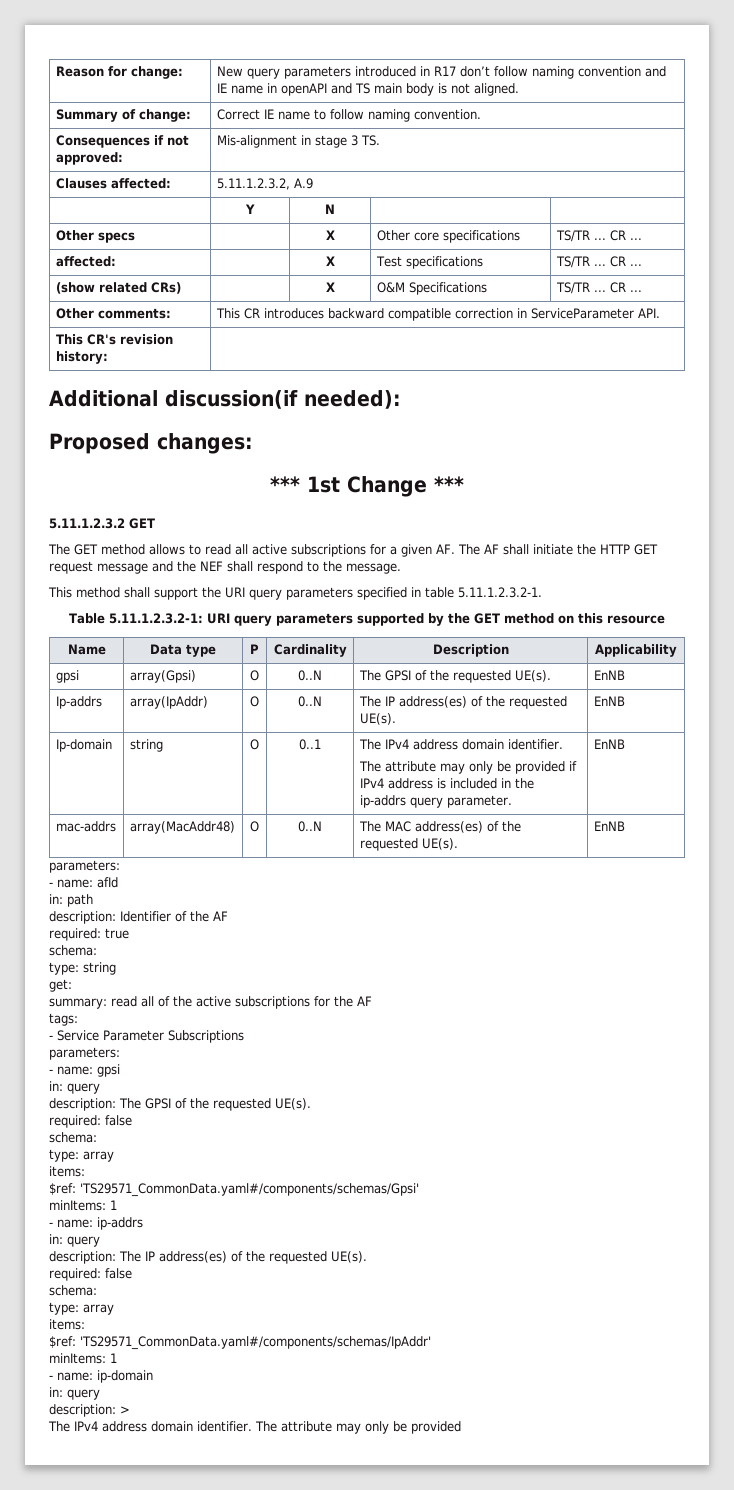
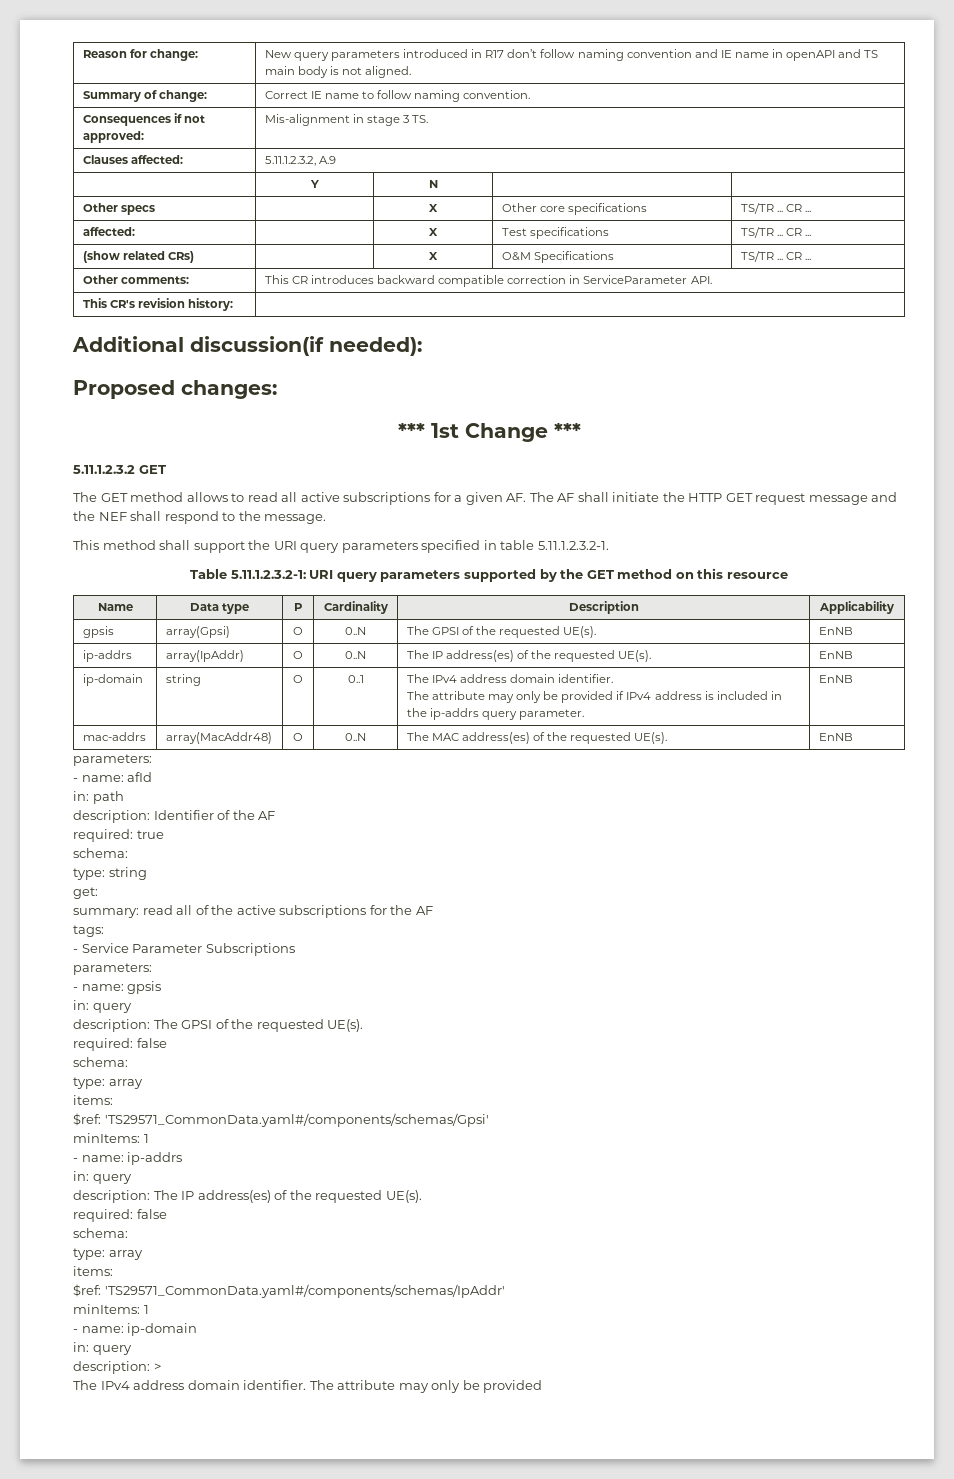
- gpsi | array(Gpsi) | O | 0..N | The GPSI of the requested UE(s). | EnNB
+ gpsis | array(Gpsi) | O | 0..N | The GPSI of the requested UE(s). | EnNB
- Ip-addrs | array(IpAddr) | O | 0..N | The IP address(es) of the requested UE(s). | EnNB
+ ip-addrs | array(IpAddr) | O | 0..N | The IP address(es) of the requested UE(s). | EnNB
- Ip-domain | string | O | 0..1 | The IPv4 address domain identifier.
+ ip-domain | string | O | 0..1 | The IPv4 address domain identifier.
- - name: gpsi
+ - name: gpsis

